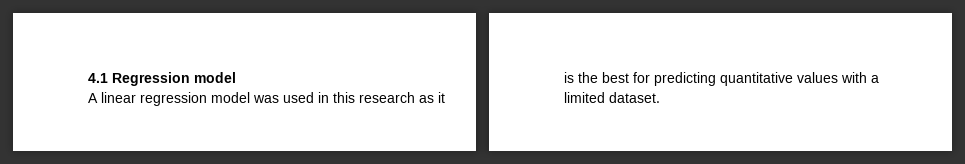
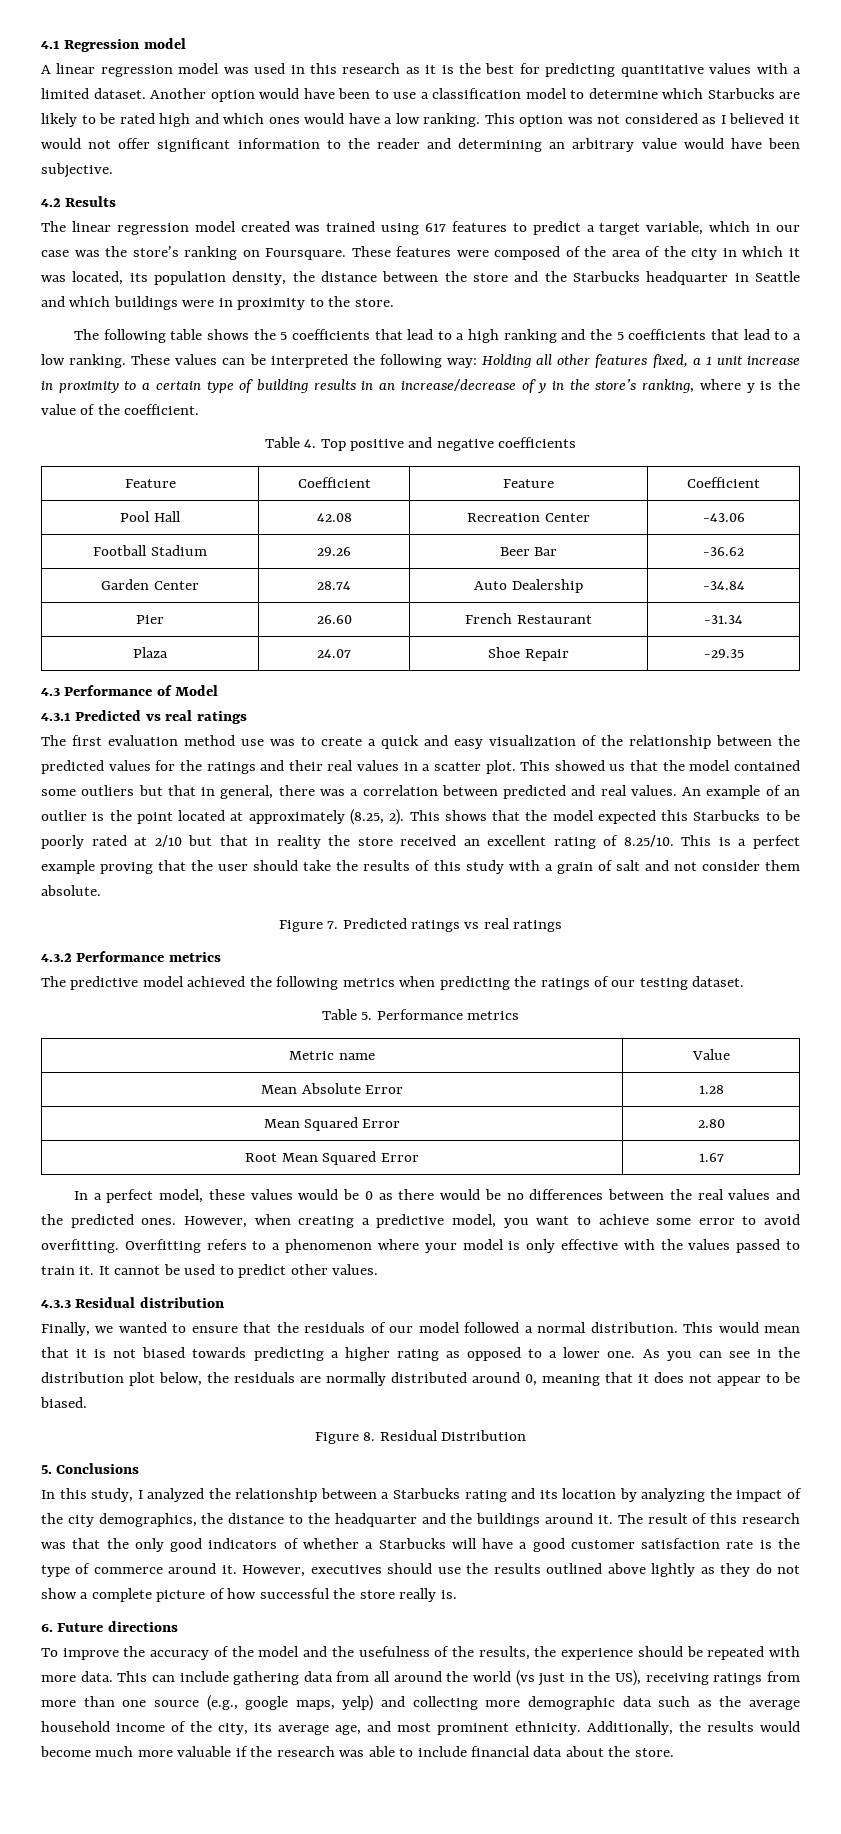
+ Another option would have been to use a classification model to determine which Starbucks are likely to be rated high and which ones would have a low ranking. This option was not considered as I believed it would not offer significant information to the reader and determining an arbitrary value would have been subjective.
+ 4.2 Results
+ The linear regression model created was trained using 617 features to predict a target variable, which in our case was the store’s ranking on Foursquare. These features were composed of the area of the city in which it was located, its population density, the distance between the store and the Starbucks headquarter in Seattle and which buildings were in proximity to the store.
+ The following table shows the 5 coefficients that lead to a high ranking and the 5 coefficients that lead to a low ranking. These values can be interpreted the following way: Holding all other features fixed, a 1 unit increase in proximity to a certain type of building results in an increase/decrease of y in the store’s ranking, where y is the value of the coefficient.
+ Table 4. Top positive and negative coefficients
+ Feature | Coefficient | Feature | Coefficient
+ Pool Hall | 42.08 | Recreation Center | -43.06
+ Football Stadium | 29.26 | Beer Bar | -36.62
+ Garden Center | 28.74 | Auto Dealership | -34.84
+ Pier | 26.60 | French Restaurant | -31.34
+ Plaza | 24.07 | Shoe Repair | -29.35
+ 4.3 Performance of Model
+ 4.3.1 Predicted vs real ratings
+ The first evaluation method use was to create a quick and easy visualization of the relationship between the predicted values for the ratings and their real values in a scatter plot. This showed us that the model contained some outliers but that in general, there was a correlation between predicted and real values. An example of an outlier is the point located at approximately (8.25, 2). This shows that the model expected this Starbucks to be poorly rated at 2/10 but that in reality the store received an excellent rating of 8.25/10. This is a perfect example proving that the user should take the results of this study with a grain of salt and not consider them absolute.
+ Figure 7. Predicted ratings vs real ratings
+ 4.3.2 Performance metrics
+ The predictive model achieved the following metrics when predicting the ratings of our testing dataset.
+ Table 5. Performance metrics
+ Metric name | Value
+ Mean Absolute Error | 1.28
+ Mean Squared Error | 2.80
+ Root Mean Squared Error | 1.67
+ In a perfect model, these values would be 0 as there would be no differences between the real values and the predicted ones. However, when creating a predictive model, you want to achieve some error to avoid overfitting. Overfitting refers to a phenomenon where your model is only effective with the values passed to train it. It cannot be used to predict other values.
+ 4.3.3 Residual distribution
+ Finally, we wanted to ensure that the residuals of our model followed a normal distribution. This would mean that it is not biased towards predicting a higher rating as opposed to a lower one. As you can see in the distribution plot below, the residuals are normally distributed around 0, meaning that it does not appear to be biased.
+ Figure 8. Residual Distribution
+ 5. Conclusions
+ In this study, I analyzed the relationship between a Starbucks rating and its location by analyzing the impact of the city demographics, the distance to the headquarter and the buildings around it. The result of this research was that the only good indicators of whether a Starbucks will have a good customer satisfaction rate is the type of commerce around it. However, executives should use the results outlined above lightly as they do not show a complete picture of how successful the store really is.
+ 6. Future directions
+ To improve the accuracy of the model and the usefulness of the results, the experience should be repeated with more data. This can include gathering data from all around the world (vs just in the US), receiving ratings from more than one source (e.g., google maps, yelp) and collecting more demographic data such as the average household income of the city, its average age, and most prominent ethnicity. Additionally, the results would become much more valuable if the research was able to include financial data about the store.

